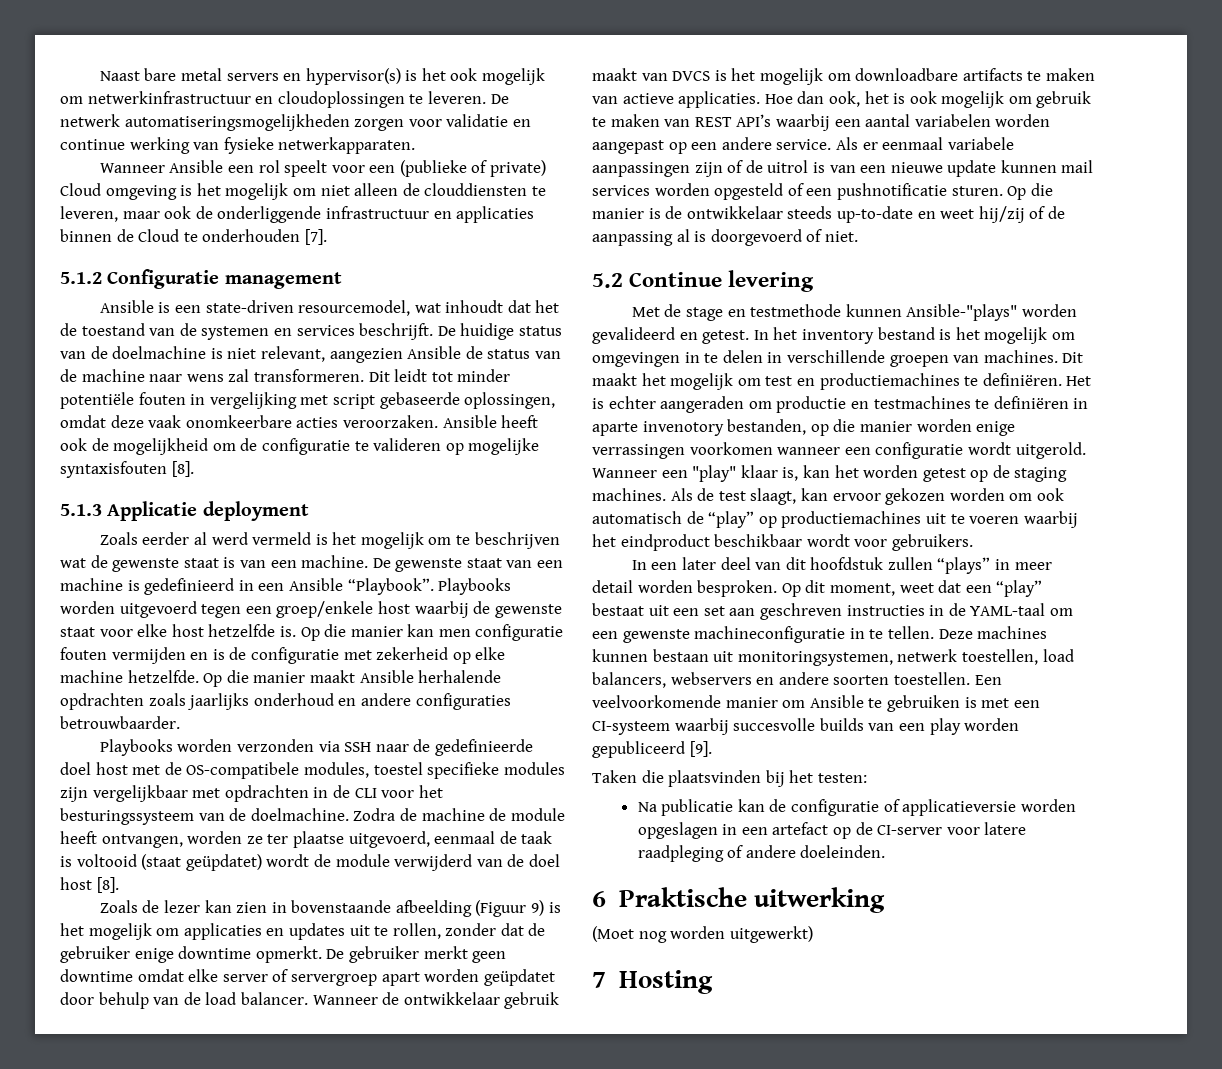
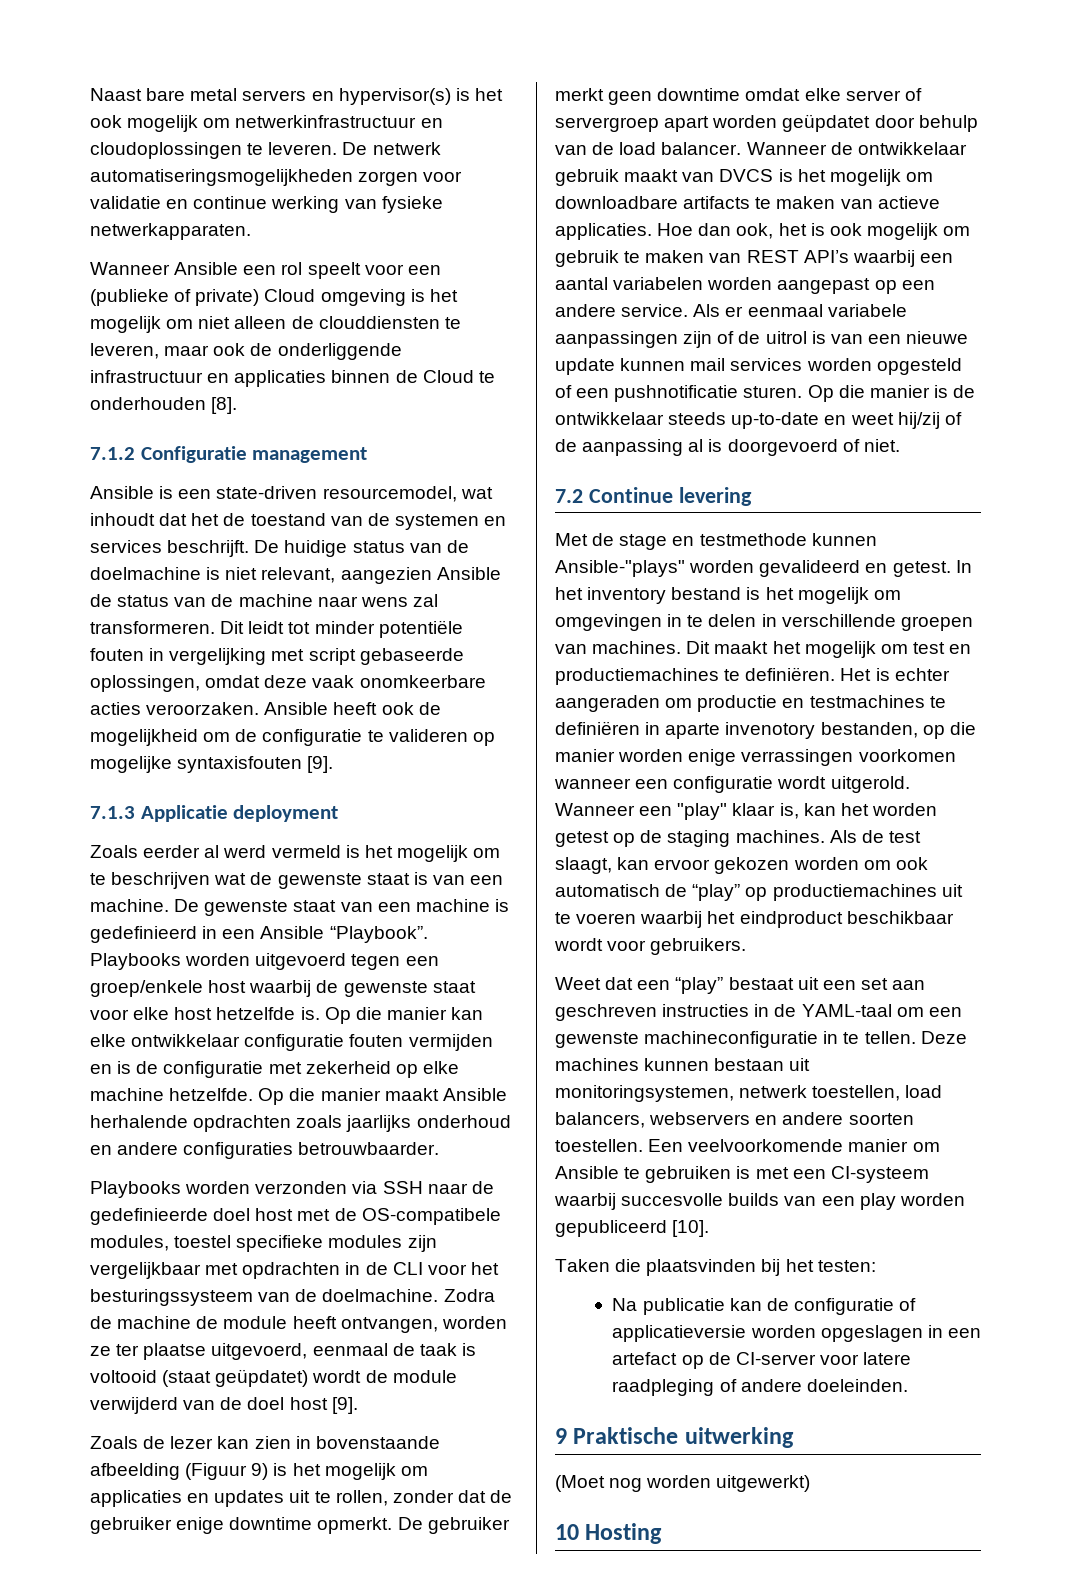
- Wanneer Ansible een rol speelt voor een (publieke of private) Cloud omgeving is het mogelijk om niet alleen de clouddiensten te leveren, maar ook de onderliggende infrastructuur en applicaties binnen de Cloud te onderhouden [7].
- 5.1.2 Configuratie management
+ Wanneer Ansible een rol speelt voor een (publieke of private) Cloud omgeving is het mogelijk om niet alleen de clouddiensten te leveren, maar ook de onderliggende infrastructuur en applicaties binnen de Cloud te onderhouden [8].
+ 7.1.2 Configuratie management
- Ansible heeft ook de mogelijkheid om de configuratie te valideren op mogelijke syntaxisfouten [8].
- 5.1.3 Applicatie deployment
+ Ansible heeft ook de mogelijkheid om de configuratie te valideren op mogelijke syntaxisfouten [9].
+ 7.1.3 Applicatie deployment
- Op die manier kan men configuratie fouten vermijden en is de configuratie met zekerheid op elke machine hetzelfde.
+ Op die manier kan elke ontwikkelaar configuratie fouten vermijden en is de configuratie met zekerheid op elke machine hetzelfde.
- Zodra de machine de module heeft ontvangen, worden ze ter plaatse uitgevoerd, eenmaal de taak is voltooid (staat geüpdatet) wordt de module verwijderd van de doel host [8].
+ Zodra de machine de module heeft ontvangen, worden ze ter plaatse uitgevoerd, eenmaal de taak is voltooid (staat geüpdatet) wordt de module verwijderd van de doel host [9].
- 5.2 Continue levering
+ 7.2 Continue levering
- In een later deel van dit hoofdstuk zullen “plays” in meer detail worden besproken. Op dit moment, weet dat een “play” bestaat uit een set aan geschreven instructies in de YAML-taal om een gewenste machineconfiguratie in te tellen.
+ Weet dat een “play” bestaat uit een set aan geschreven instructies in de YAML-taal om een gewenste machineconfiguratie in te tellen.
- Een veelvoorkomende manier om Ansible te gebruiken is met een CI-systeem waarbij succesvolle builds van een play worden gepubliceerd [9].
+ Een veelvoorkomende manier om Ansible te gebruiken is met een CI-systeem waarbij succesvolle builds van een play worden gepubliceerd [10].
- 6 Praktische uitwerking
+ 9 Praktische uitwerking
- 7 Hosting
+ 10 Hosting

